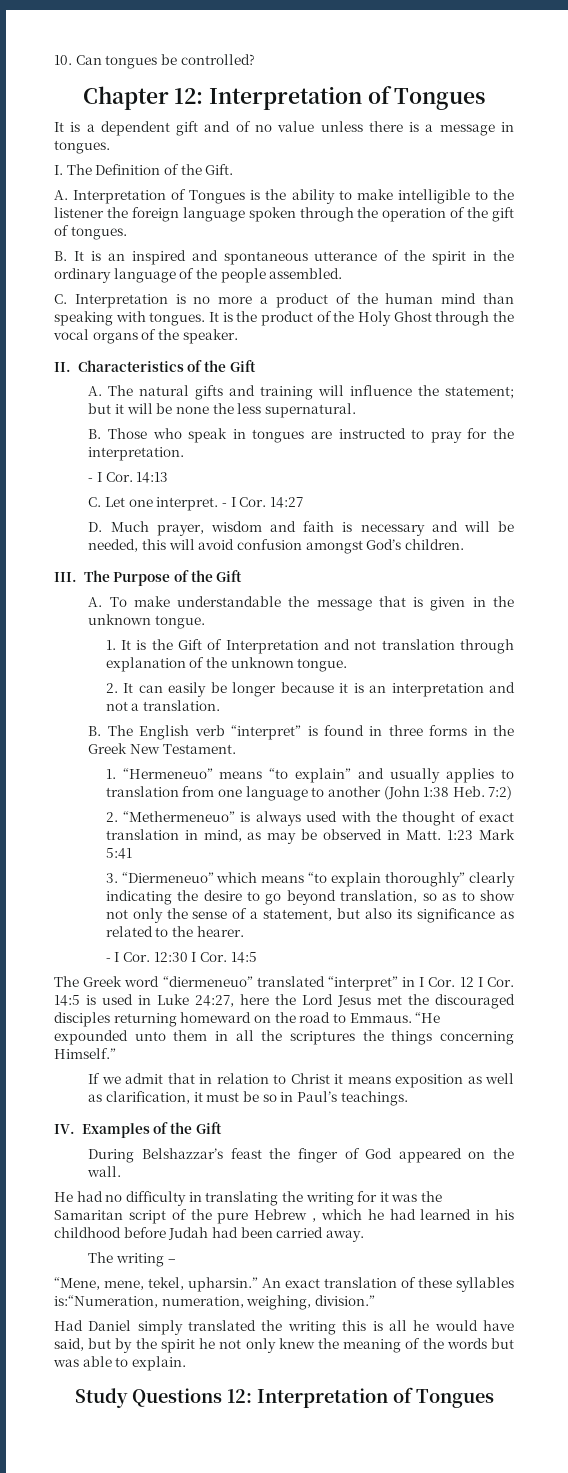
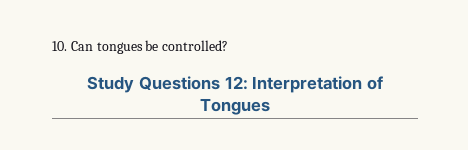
- Chapter 12: Interpretation of Tongues
- It is a dependent gift and of no value unless there is a message in tongues.
- I. The Definition of the Gift.
- A. Interpretation of Tongues is the ability to make intelligible to the listener the foreign language spoken through the operation of the gift of tongues.
- B. It is an inspired and spontaneous utterance of the spirit in the ordinary language of the people assembled.
- C. Interpretation is no more a product of the human mind than speaking with tongues. It is the product of the Holy Ghost through the vocal organs of the speaker.
- II. Characteristics of the Gift
- A. The natural gifts and training will influence the statement; but it will be none the less supernatural.
- B. Those who speak in tongues are instructed to pray for the interpretation.
- - I Cor. 14:13
- C. Let one interpret. - I Cor. 14:27
- D. Much prayer, wisdom and faith is necessary and will be needed, this will avoid confusion amongst God’s children.
- III. The Purpose of the Gift
- A. To make understandable the message that is given in the unknown tongue.
- 1. It is the Gift of Interpretation and not translation through explanation of the unknown tongue.
- 2. It can easily be longer because it is an interpretation and not a translation.
- B. The English verb “interpret” is found in three forms in the Greek New Testament.
- 1. “Hermeneuo” means “to explain” and usually applies to translation from one language to another (John 1:38 Heb. 7:2)
- 2. “Methermeneuo” is always used with the thought of exact translation in mind, as may be observed in Matt. 1:23 Mark 5:41
- 3. “Diermeneuo” which means “to explain thoroughly” clearly indicating the desire to go beyond translation, so as to show not only the sense of a statement, but also its significance as related to the hearer.
- - I Cor. 12:30 I Cor. 14:5
- The Greek word “diermeneuo” translated “interpret” in I Cor. 12 I Cor. 14:5 is used in Luke 24:27, here the Lord Jesus met the discouraged disciples returning homeward on the road to Emmaus. “He expounded unto them in all the scriptures the things concerning Himself.”
- If we admit that in relation to Christ it means exposition as well as clarification, it must be so in Paul’s teachings.
- IV. Examples of the Gift
- During Belshazzar’s feast the finger of God appeared on the wall.
- He had no difficulty in translating the writing for it was the Samaritan script of the pure Hebrew , which he had learned in his childhood before Judah had been carried away.
- The writing –
- “Mene, mene, tekel, upharsin.” An exact translation of these syllables is:“Numeration, numeration, weighing, division.”
- Had Daniel simply translated the writing this is all he would have said, but by the spirit he not only knew the meaning of the words but was able to explain.

